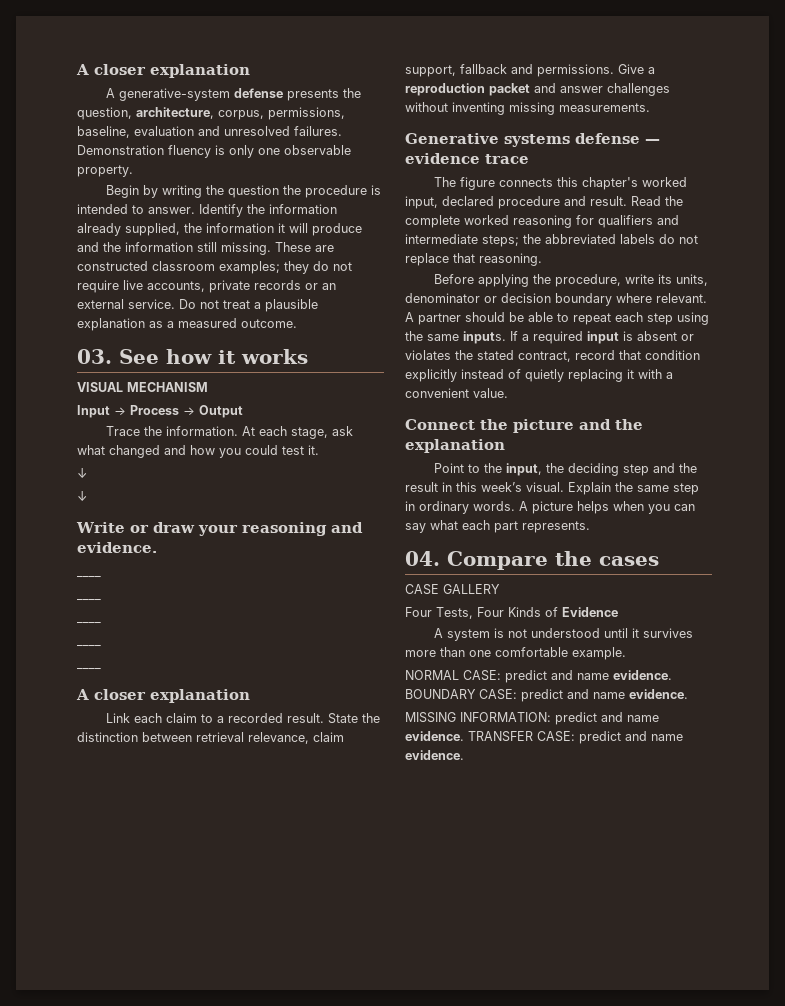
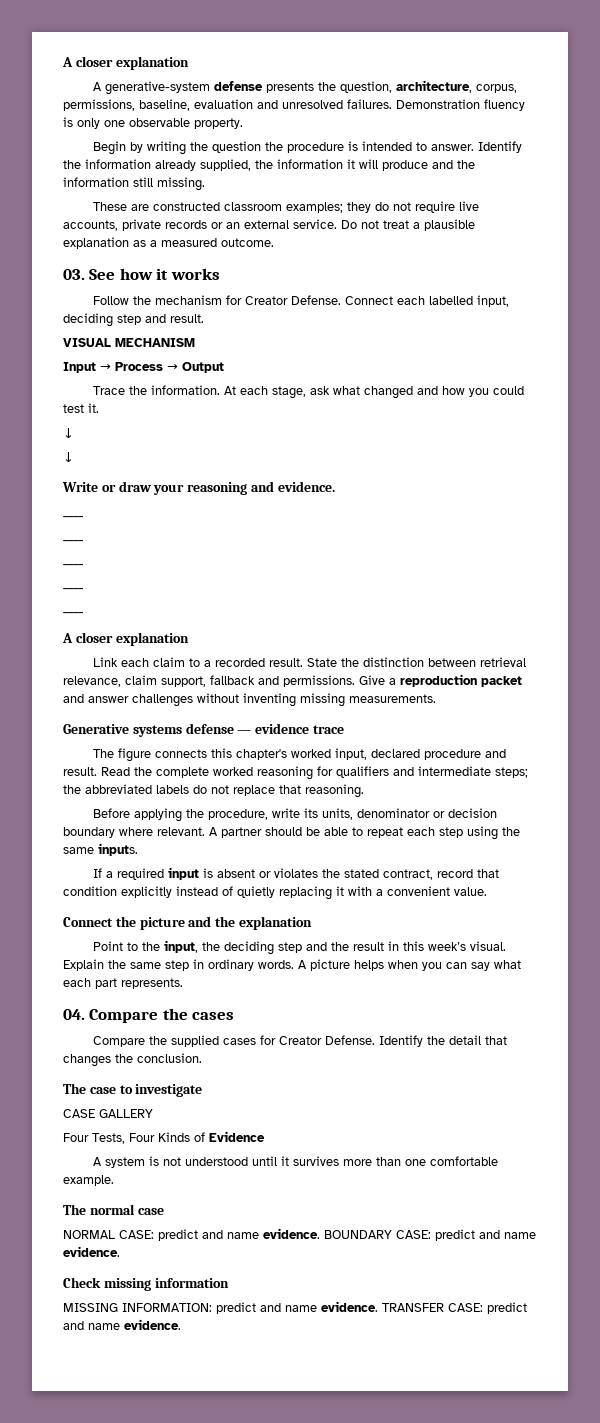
- Identify the information already supplied, the information it will produce and the information still missing. These are constructed classroom examples; they do not require live accounts, private records or an external service.
+ Identify the information already supplied, the information it will produce and the information still missing.
+ These are constructed classroom examples; they do not require live accounts, private records or an external service.
+ Follow the mechanism for Creator Defense. Connect each labelled input, deciding step and result.
- A partner should be able to repeat each step using the same inputs. If a required input is absent or violates the stated contract, record that condition explicitly instead of quietly replacing it with a convenient value.
+ A partner should be able to repeat each step using the same inputs.
+ If a required input is absent or violates the stated contract, record that condition explicitly instead of quietly replacing it with a convenient value.
+ Compare the supplied cases for Creator Defense. Identify the detail that changes the conclusion.
+ The case to investigate
+ The normal case
+ Check missing information

